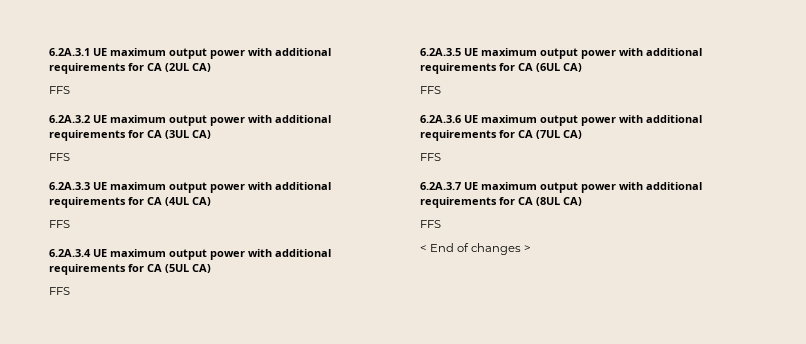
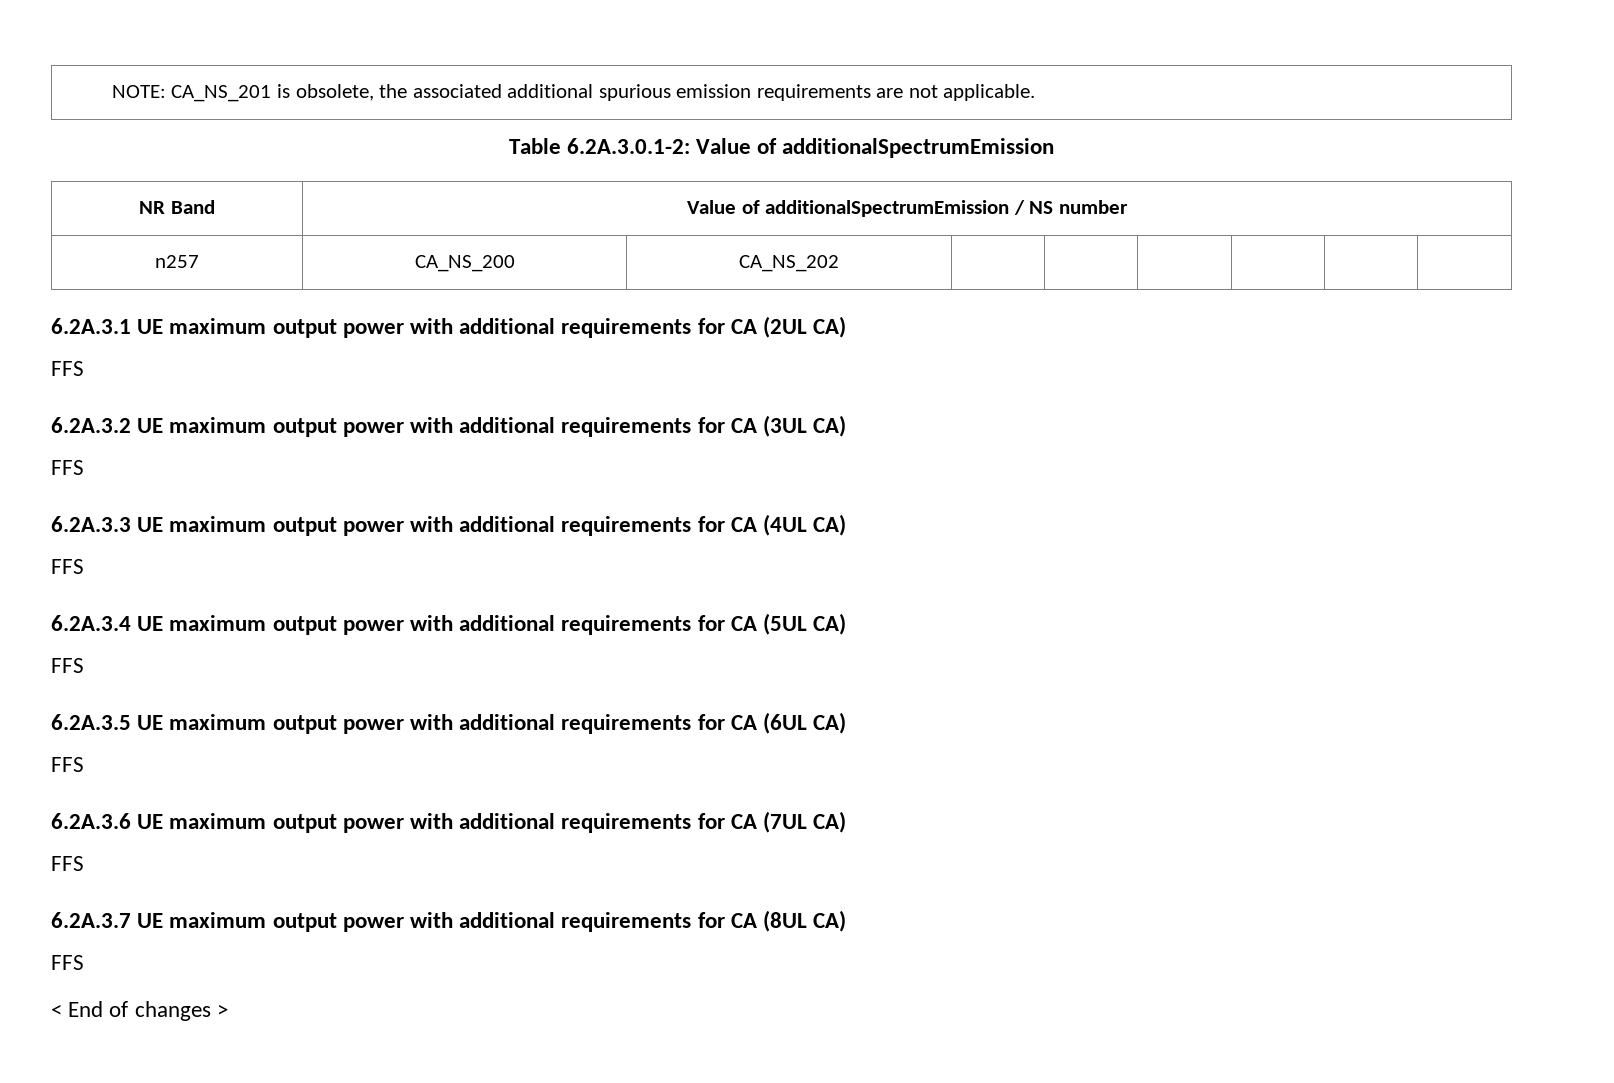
+ NOTE: CA_NS_201 is obsolete, the associated additional spurious emission requirements are not applicable.
+ Table 6.2A.3.0.1-2: Value of additionalSpectrumEmission
+ NR Band | Value of additionalSpectrumEmission / NS number
+ n257 | CA_NS_200 | CA_NS_202 | | | | | |

